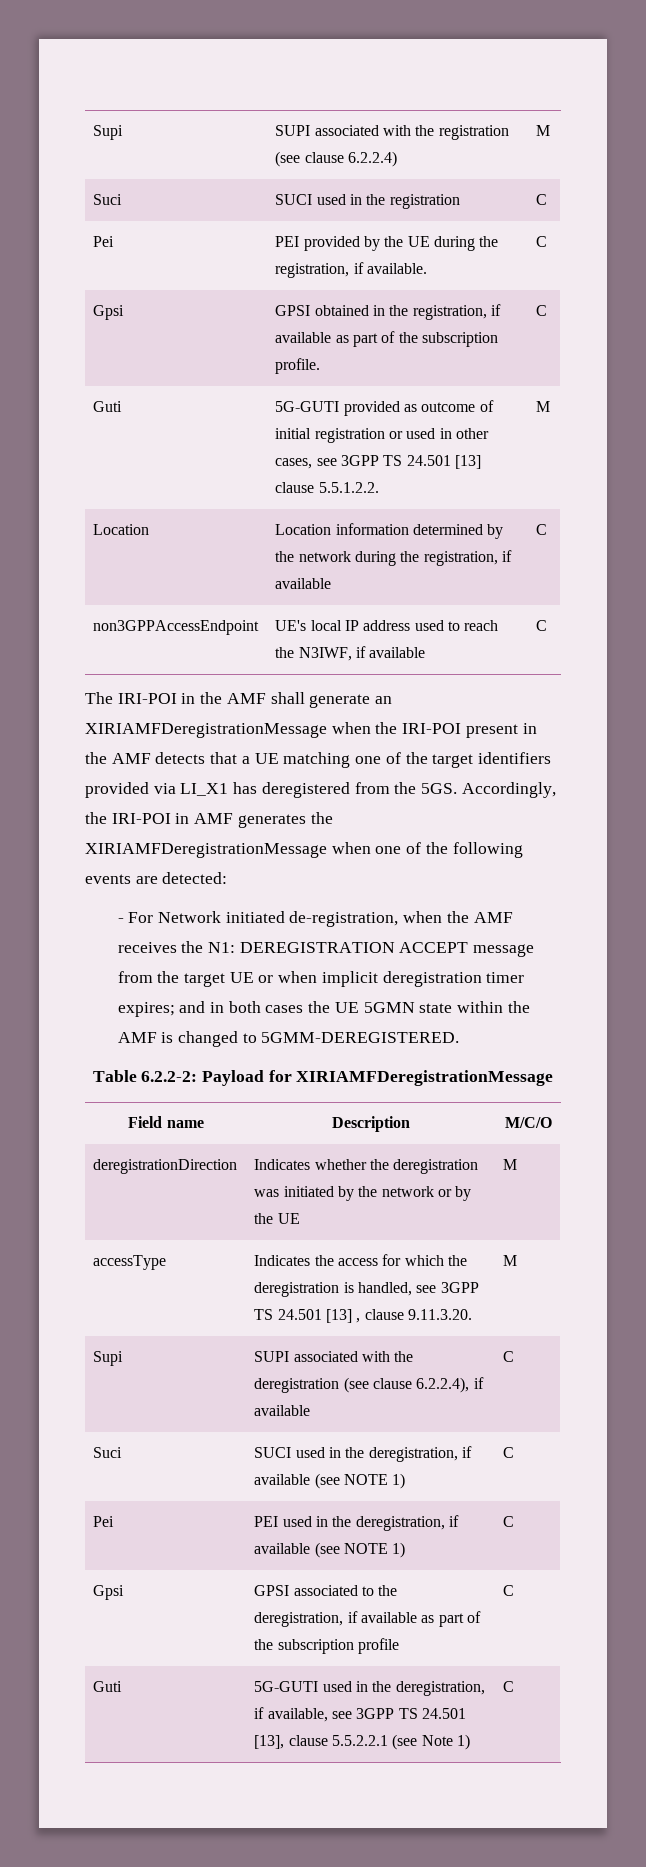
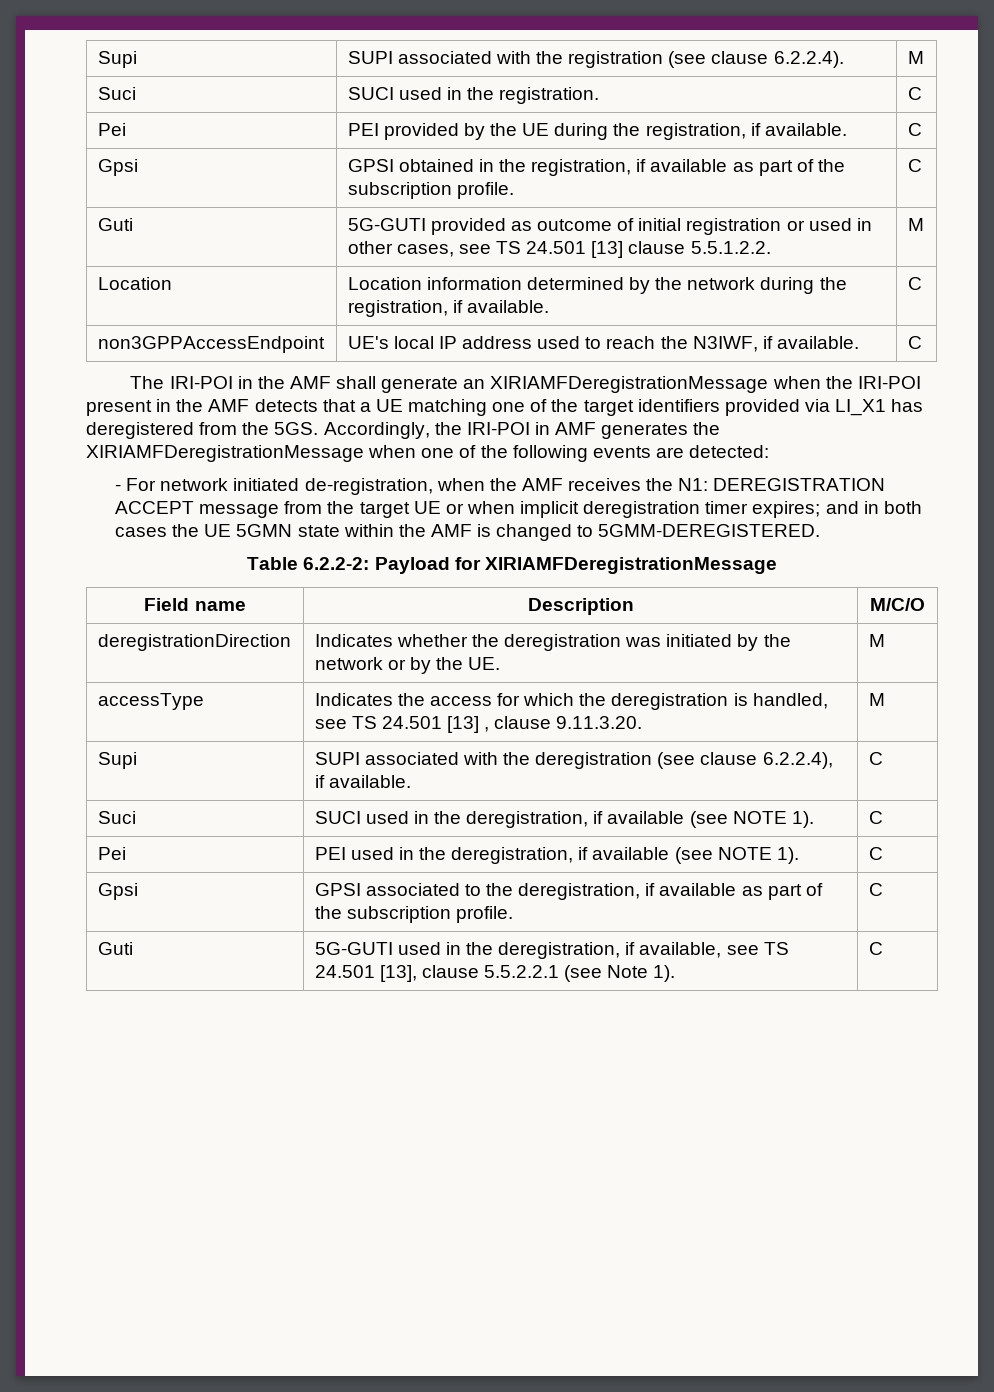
- Supi | SUPI associated with the registration (see clause 6.2.2.4) | M
+ Supi | SUPI associated with the registration (see clause 6.2.2.4). | M
- Suci | SUCI used in the registration | C
+ Suci | SUCI used in the registration. | C
- Guti | 5G-GUTI provided as outcome of initial registration or used in other cases, see 3GPP TS 24.501 [13] clause 5.5.1.2.2. | M
+ Guti | 5G-GUTI provided as outcome of initial registration or used in other cases, see TS 24.501 [13] clause 5.5.1.2.2. | M
- Location | Location information determined by the network during the registration, if available | C
+ Location | Location information determined by the network during the registration, if available. | C
- non3GPPAccessEndpoint | UE's local IP address used to reach the N3IWF, if available | C
+ non3GPPAccessEndpoint | UE's local IP address used to reach the N3IWF, if available. | C
- - For Network initiated de-registration, when the AMF receives the N1: DEREGISTRATION ACCEPT message from the target UE or when implicit deregistration timer expires; and in both cases the UE 5GMN state within the AMF is changed to 5GMM-DEREGISTERED.
+ - For network initiated de-registration, when the AMF receives the N1: DEREGISTRATION ACCEPT message from the target UE or when implicit deregistration timer expires; and in both cases the UE 5GMN state within the AMF is changed to 5GMM-DEREGISTERED.
- deregistrationDirection | Indicates whether the deregistration was initiated by the network or by the UE | M
+ deregistrationDirection | Indicates whether the deregistration was initiated by the network or by the UE. | M
- accessType | Indicates the access for which the deregistration is handled, see 3GPP TS 24.501 [13] , clause 9.11.3.20. | M
+ accessType | Indicates the access for which the deregistration is handled, see TS 24.501 [13] , clause 9.11.3.20. | M
- Supi | SUPI associated with the deregistration (see clause 6.2.2.4), if available | C
+ Supi | SUPI associated with the deregistration (see clause 6.2.2.4), if available. | C
- Suci | SUCI used in the deregistration, if available (see NOTE 1) | C
+ Suci | SUCI used in the deregistration, if available (see NOTE 1). | C
- Pei | PEI used in the deregistration, if available (see NOTE 1) | C
+ Pei | PEI used in the deregistration, if available (see NOTE 1). | C
- Gpsi | GPSI associated to the deregistration, if available as part of the subscription profile | C
+ Gpsi | GPSI associated to the deregistration, if available as part of the subscription profile. | C
- Guti | 5G-GUTI used in the deregistration, if available, see 3GPP TS 24.501 [13], clause 5.5.2.2.1 (see Note 1) | C
+ Guti | 5G-GUTI used in the deregistration, if available, see TS 24.501 [13], clause 5.5.2.2.1 (see Note 1). | C

